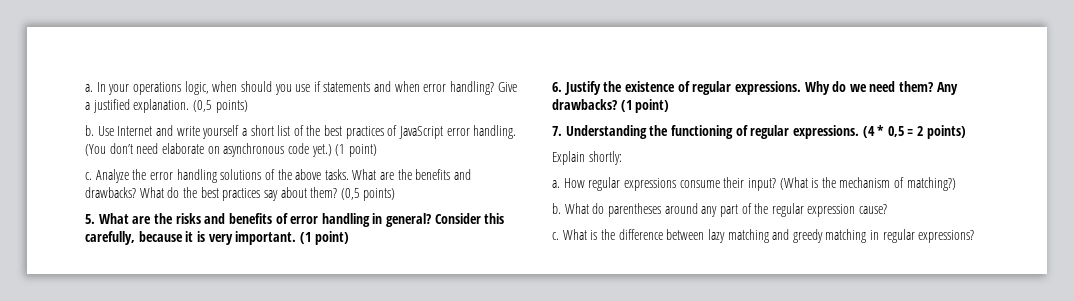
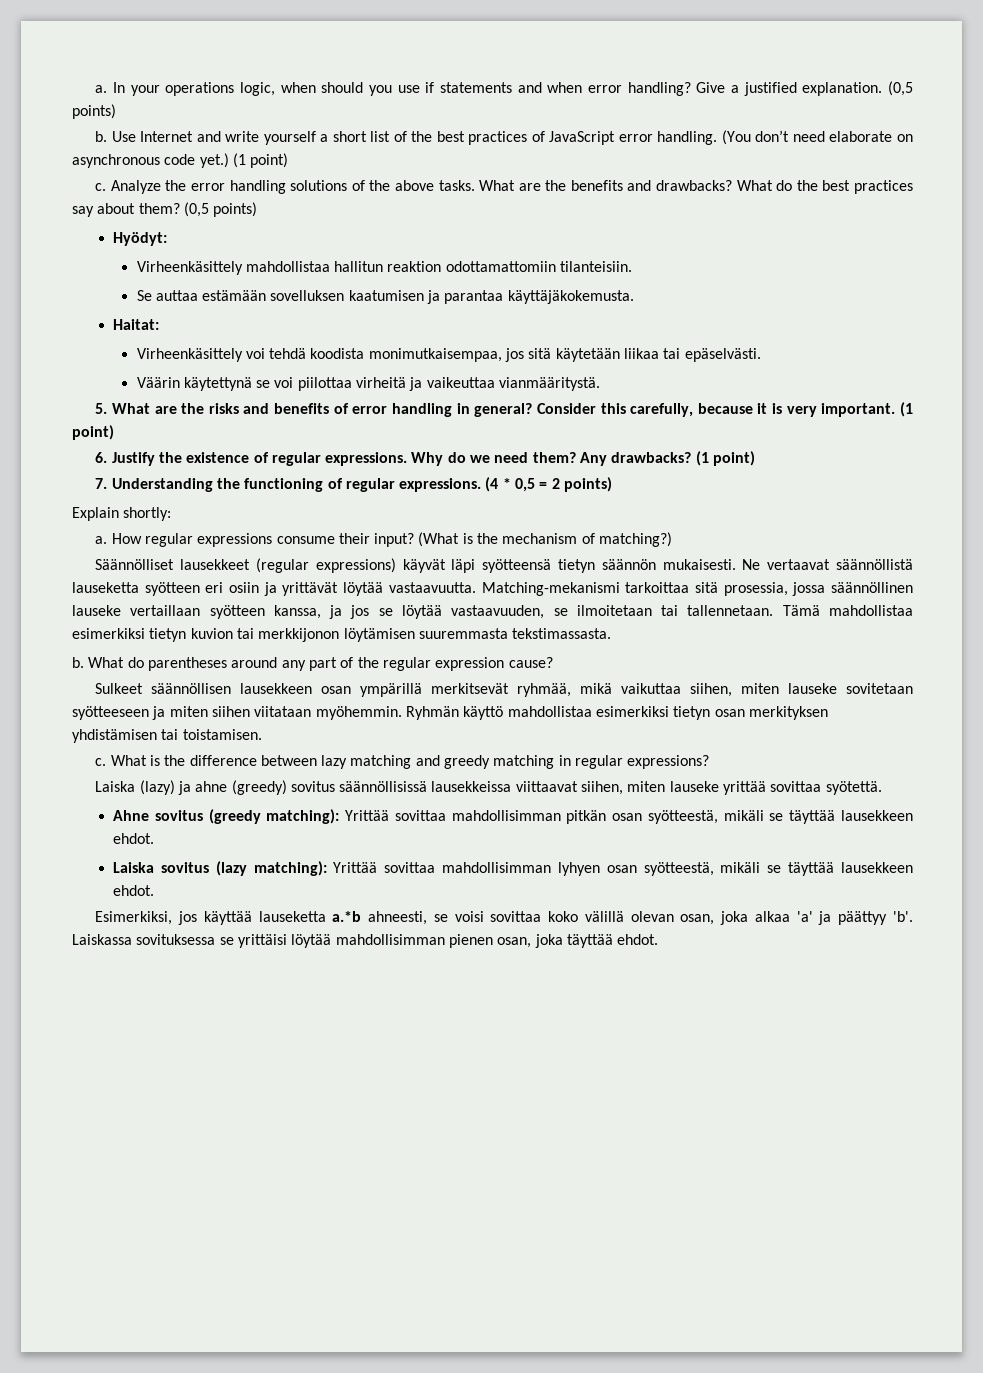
+ Hyödyt:
+ Virheenkäsittely mahdollistaa hallitun reaktion odottamattomiin tilanteisiin.
+ Se auttaa estämään sovelluksen kaatumisen ja parantaa käyttäjäkokemusta.
+ Haitat:
+ Virheenkäsittely voi tehdä koodista monimutkaisempaa, jos sitä käytetään liikaa tai epäselvästi.
+ Väärin käytettynä se voi piilottaa virheitä ja vaikeuttaa vianmääritystä.
+ Säännölliset lausekkeet (regular expressions) käyvät läpi syötteensä tietyn säännön mukaisesti. Ne vertaavat säännöllistä lauseketta syötteen eri osiin ja yrittävät löytää vastaavuutta. Matching-mekanismi tarkoittaa sitä prosessia, jossa säännöllinen lauseke vertaillaan syötteen kanssa, ja jos se löytää vastaavuuden, se ilmoitetaan tai tallennetaan. Tämä mahdollistaa esimerkiksi tietyn kuvion tai merkkijonon löytämisen suuremmasta tekstimassasta.
+ Sulkeet säännöllisen lausekkeen osan ympärillä merkitsevät ryhmää, mikä vaikuttaa siihen, miten lauseke sovitetaan syötteeseen ja miten siihen viitataan myöhemmin. Ryhmän käyttö mahdollistaa esimerkiksi tietyn osan merkityksen yhdistämisen tai toistamisen.
+ Laiska (lazy) ja ahne (greedy) sovitus säännöllisissä lausekkeissa viittaavat siihen, miten lauseke yrittää sovittaa syötettä.
+ Ahne sovitus (greedy matching): Yrittää sovittaa mahdollisimman pitkän osan syötteestä, mikäli se täyttää lausekkeen ehdot.
+ Laiska sovitus (lazy matching): Yrittää sovittaa mahdollisimman lyhyen osan syötteestä, mikäli se täyttää lausekkeen ehdot.
+ Esimerkiksi, jos käyttää lauseketta a.*b ahneesti, se voisi sovittaa koko välillä olevan osan, joka alkaa 'a' ja päättyy 'b'. Laiskassa sovituksessa se yrittäisi löytää mahdollisimman pienen osan, joka täyttää ehdot.

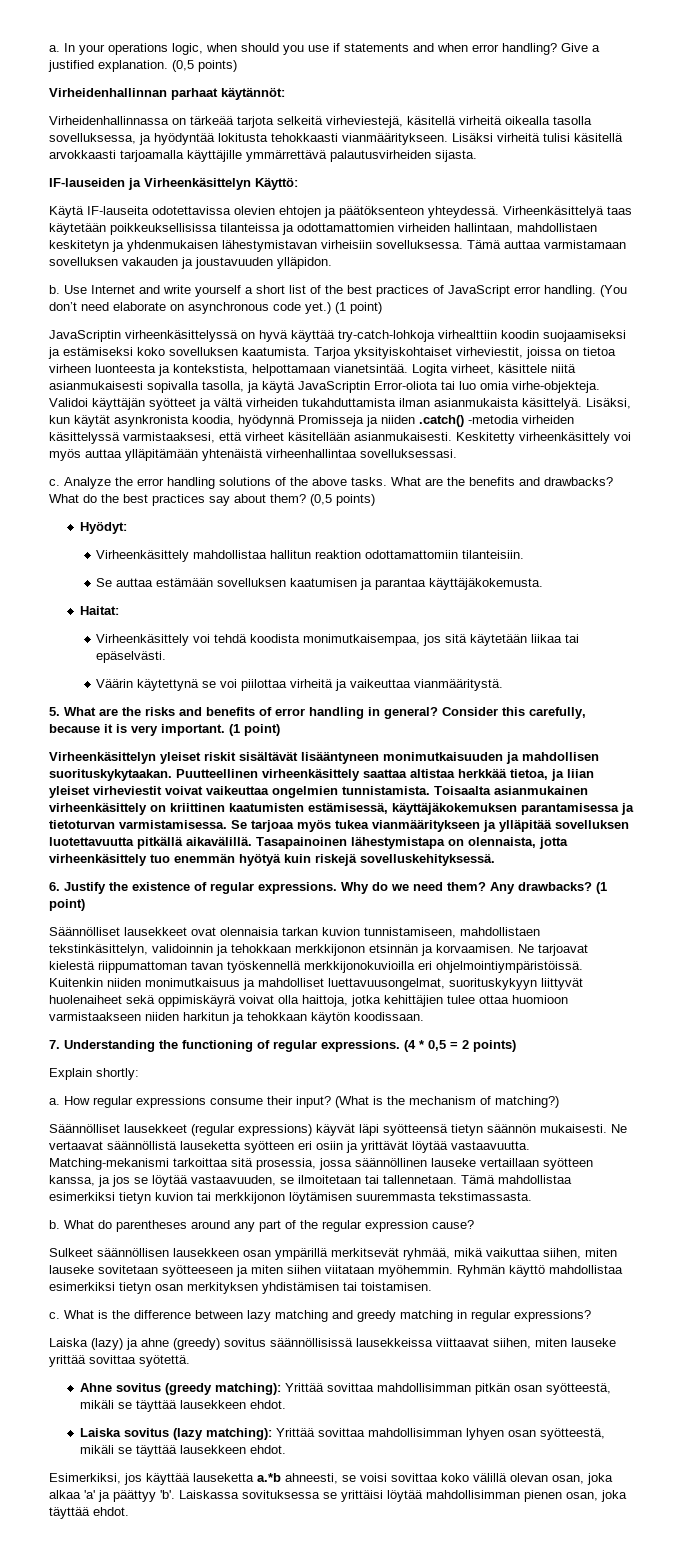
+ Virheidenhallinnan parhaat käytännöt:
+ Virheidenhallinnassa on tärkeää tarjota selkeitä virheviestejä, käsitellä virheitä oikealla tasolla sovelluksessa, ja hyödyntää lokitusta tehokkaasti vianmääritykseen. Lisäksi virheitä tulisi käsitellä arvokkaasti tarjoamalla käyttäjille ymmärrettävä palautusvirheiden sijasta.
+ IF-lauseiden ja Virheenkäsittelyn Käyttö:
+ Käytä IF-lauseita odotettavissa olevien ehtojen ja päätöksenteon yhteydessä. Virheenkäsittelyä taas käytetään poikkeuksellisissa tilanteissa ja odottamattomien virheiden hallintaan, mahdollistaen keskitetyn ja yhdenmukaisen lähestymistavan virheisiin sovelluksessa. Tämä auttaa varmistamaan sovelluksen vakauden ja joustavuuden ylläpidon.
+ JavaScriptin virheenkäsittelyssä on hyvä käyttää try-catch-lohkoja virhealttiin koodin suojaamiseksi ja estämiseksi koko sovelluksen kaatumista. Tarjoa yksityiskohtaiset virheviestit, joissa on tietoa virheen luonteesta ja kontekstista, helpottamaan vianetsintää. Logita virheet, käsittele niitä asianmukaisesti sopivalla tasolla, ja käytä JavaScriptin Error-oliota tai luo omia virhe-objekteja. Validoi käyttäjän syötteet ja vältä virheiden tukahduttamista ilman asianmukaista käsittelyä. Lisäksi, kun käytät asynkronista koodia, hyödynnä Promisseja ja niiden .catch() -metodia virheiden käsittelyssä varmistaaksesi, että virheet käsitellään asianmukaisesti. Keskitetty virheenkäsittely voi myös auttaa ylläpitämään yhtenäistä virheenhallintaa sovelluksessasi.
+ Virheenkäsittelyn yleiset riskit sisältävät lisääntyneen monimutkaisuuden ja mahdollisen suorituskykytaakan. Puutteellinen virheenkäsittely saattaa altistaa herkkää tietoa, ja liian yleiset virheviestit voivat vaikeuttaa ongelmien tunnistamista. Toisaalta asianmukainen virheenkäsittely on kriittinen kaatumisten estämisessä, käyttäjäkokemuksen parantamisessa ja tietoturvan varmistamisessa. Se tarjoaa myös tukea vianmääritykseen ja ylläpitää sovelluksen luotettavuutta pitkällä aikavälillä. Tasapainoinen lähestymistapa on olennaista, jotta virheenkäsittely tuo enemmän hyötyä kuin riskejä sovelluskehityksessä.
+ Säännölliset lausekkeet ovat olennaisia tarkan kuvion tunnistamiseen, mahdollistaen tekstinkäsittelyn, validoinnin ja tehokkaan merkkijonon etsinnän ja korvaamisen. Ne tarjoavat kielestä riippumattoman tavan työskennellä merkkijonokuvioilla eri ohjelmointiympäristöissä. Kuitenkin niiden monimutkaisuus ja mahdolliset luettavuusongelmat, suorituskykyyn liittyvät huolenaiheet sekä oppimiskäyrä voivat olla haittoja, jotka kehittäjien tulee ottaa huomioon varmistaakseen niiden harkitun ja tehokkaan käytön koodissaan.

